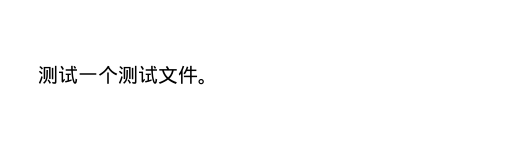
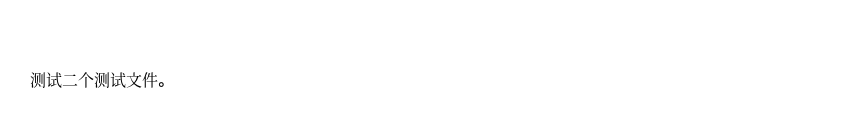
- 测试一个测试文件。
+ 测试二个测试文件。

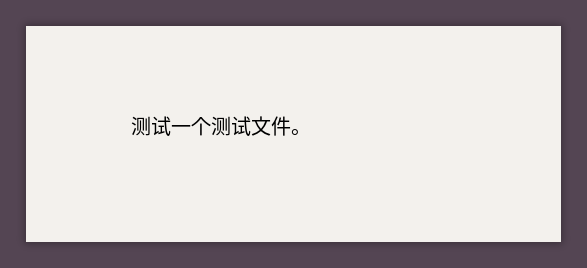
- 测试二个测试文件。
+ 测试一个测试文件。

